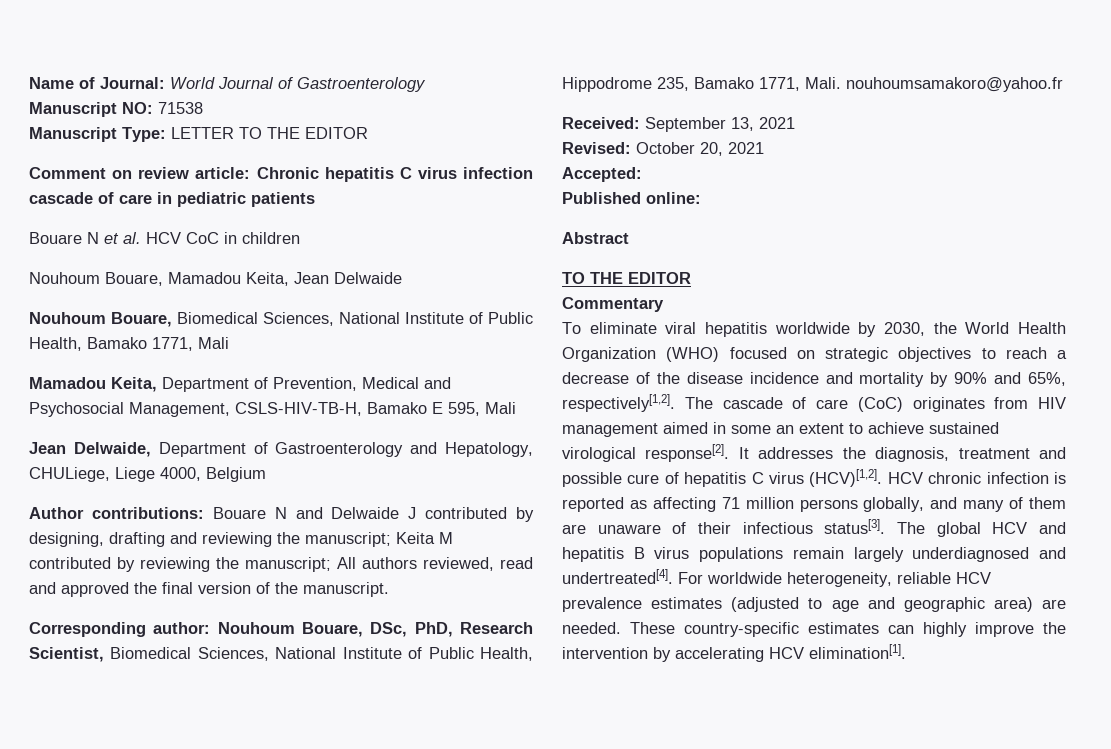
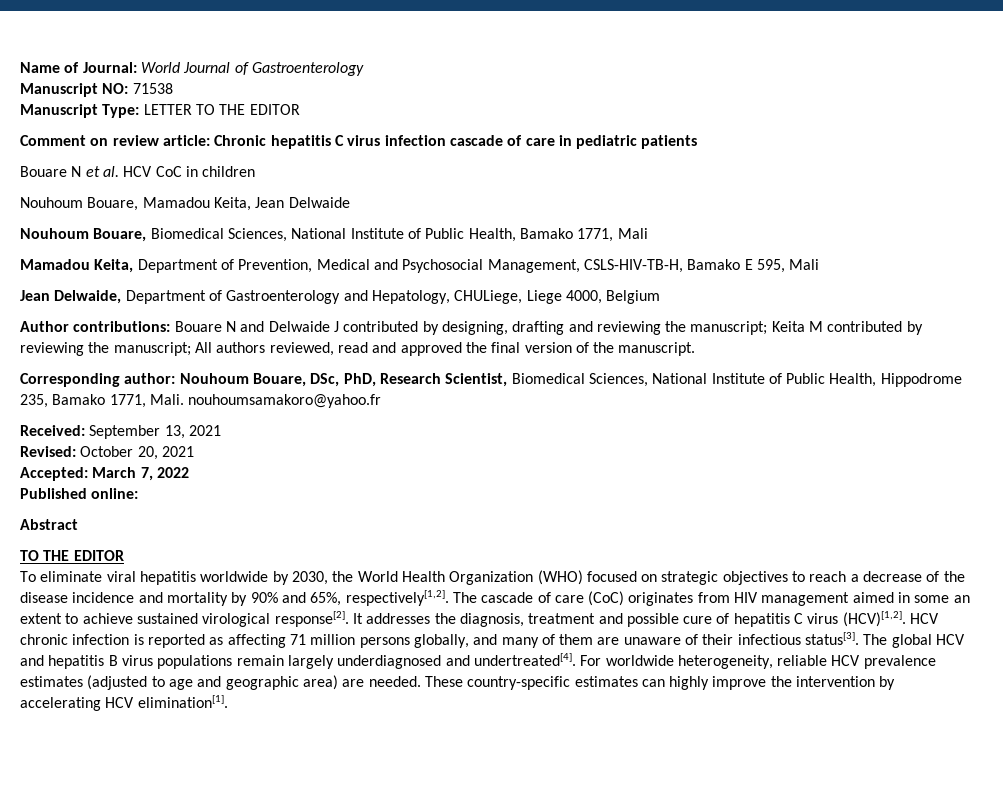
- Accepted:
+ Accepted: March 7, 2022
- Commentary

